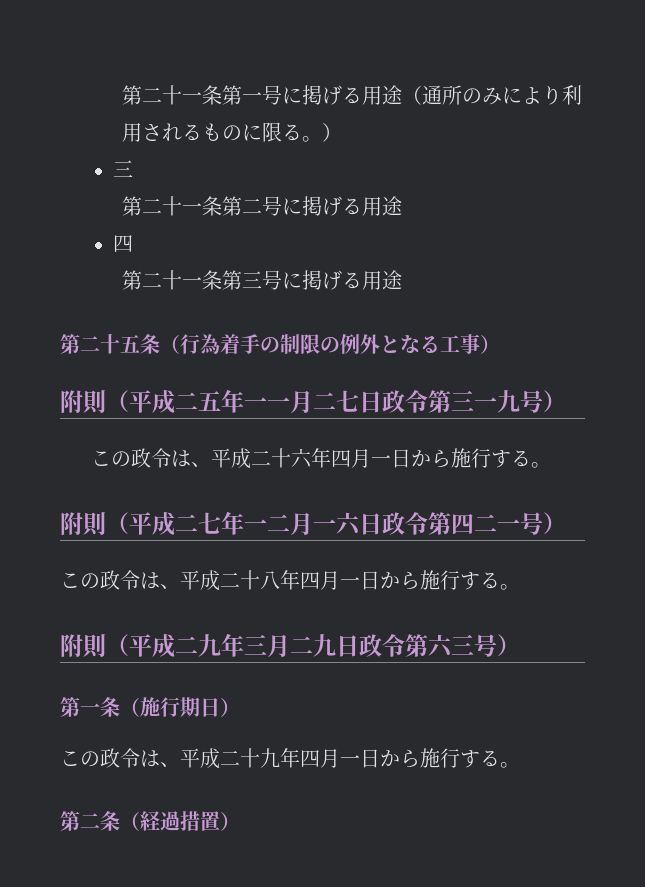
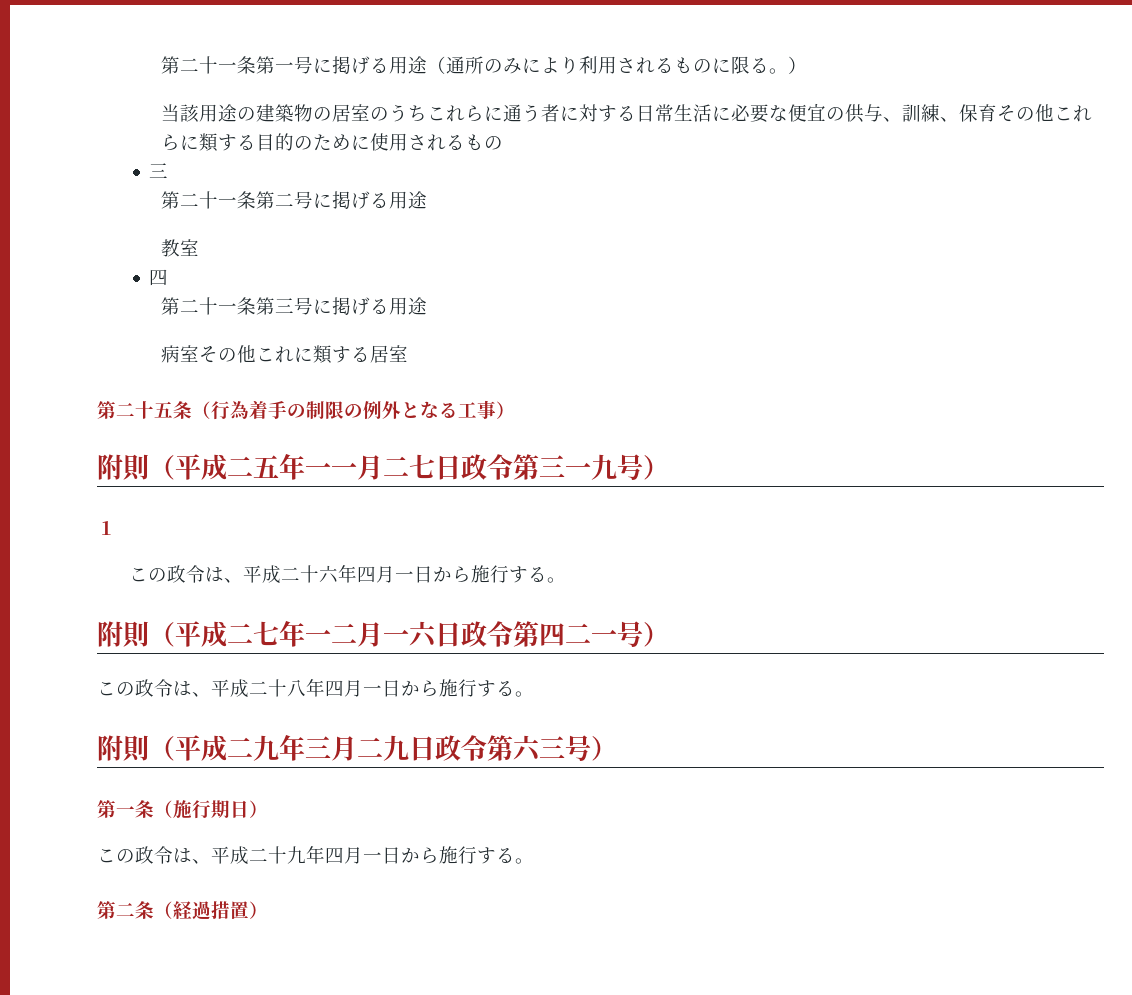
+ 当該用途の建築物の居室のうちこれらに通う者に対する日常生活に必要な便宜の供与、訓練、保育その他これらに類する目的のために使用されるもの
+ 教室
+ 病室その他これに類する居室
+ １

